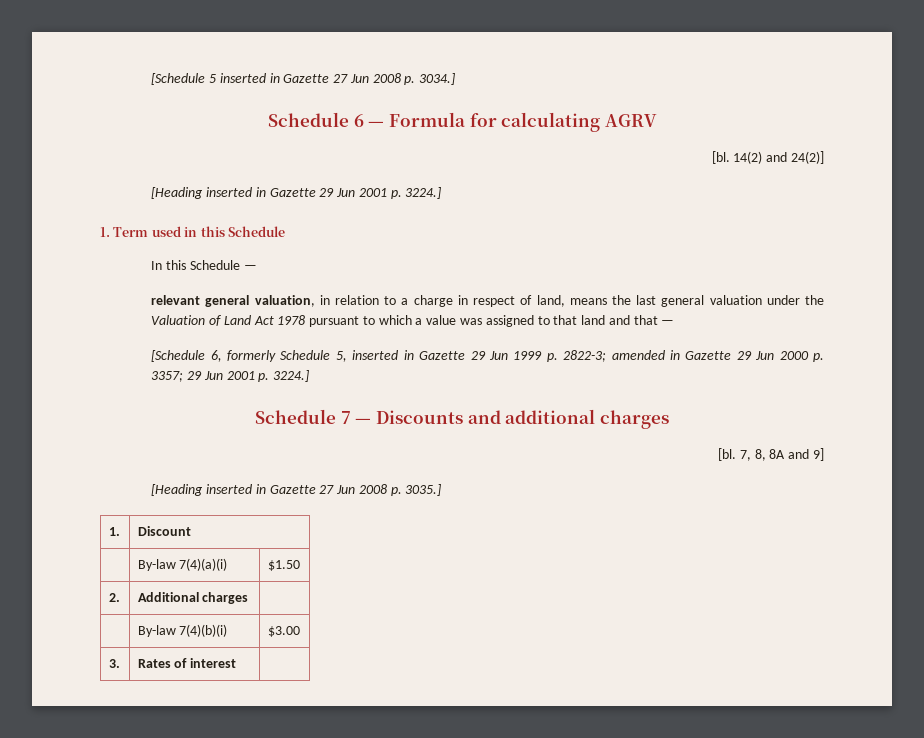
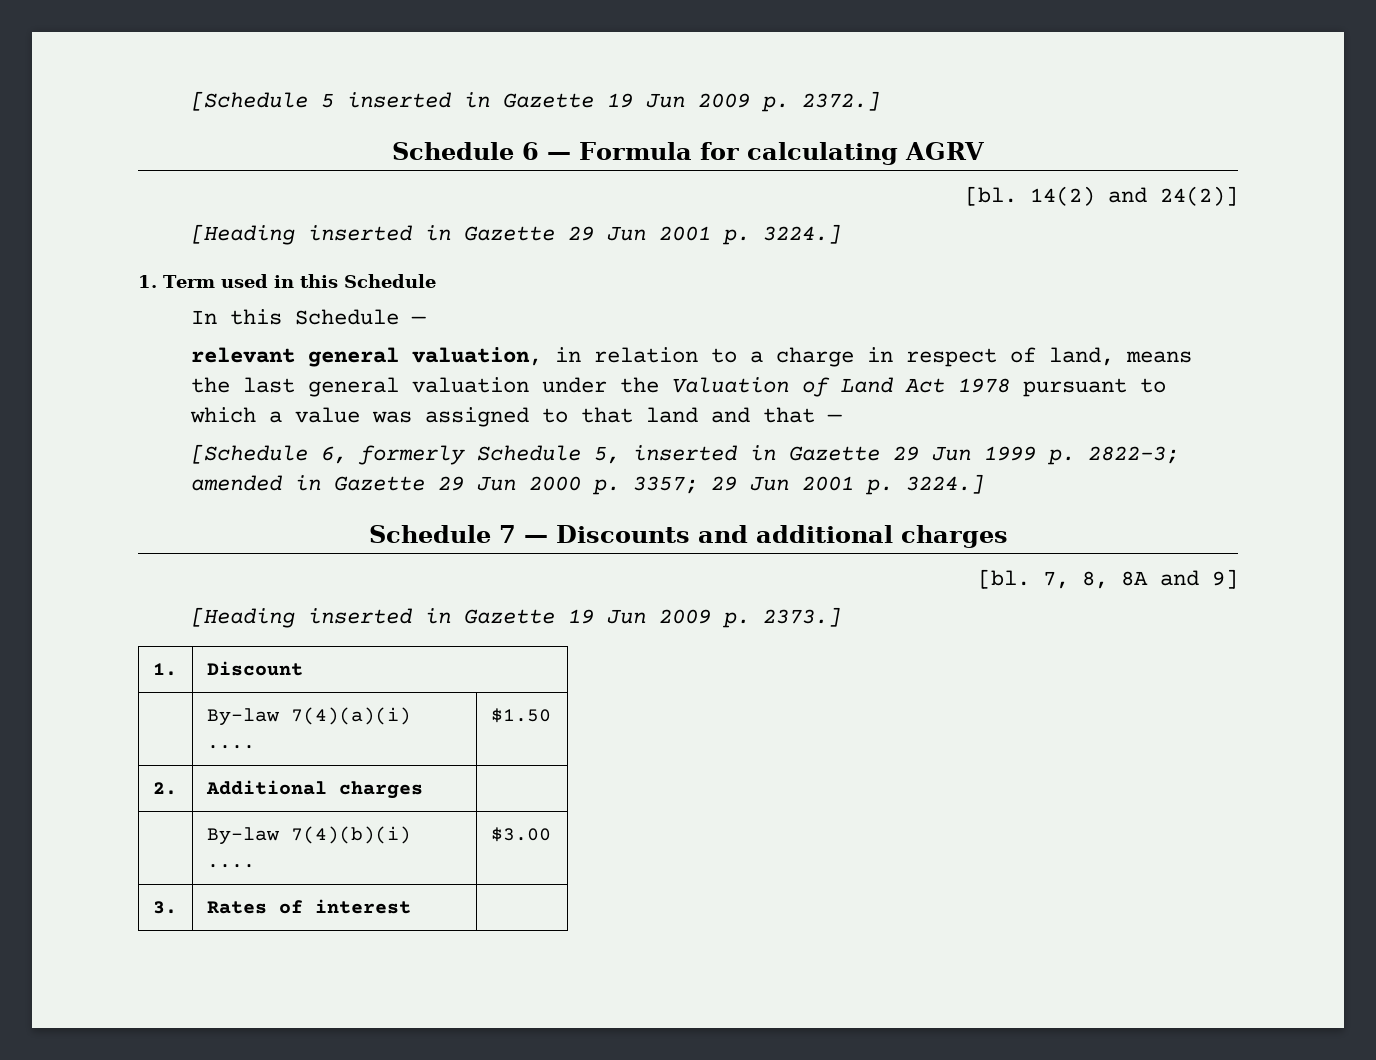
- [Schedule 5 inserted in Gazette 27 Jun 2008 p. 3034.]
+ [Schedule 5 inserted in Gazette 19 Jun 2009 p. 2372.]
- [Heading inserted in Gazette 27 Jun 2008 p. 3035.]
+ [Heading inserted in Gazette 19 Jun 2009 p. 2373.]
- | By-law 7(4)(a)(i) | $1.50
+ | By-law 7(4)(a)(i) .... | $1.50
- | By-law 7(4)(b)(i) | $3.00
+ | By-law 7(4)(b)(i) .... | $3.00

